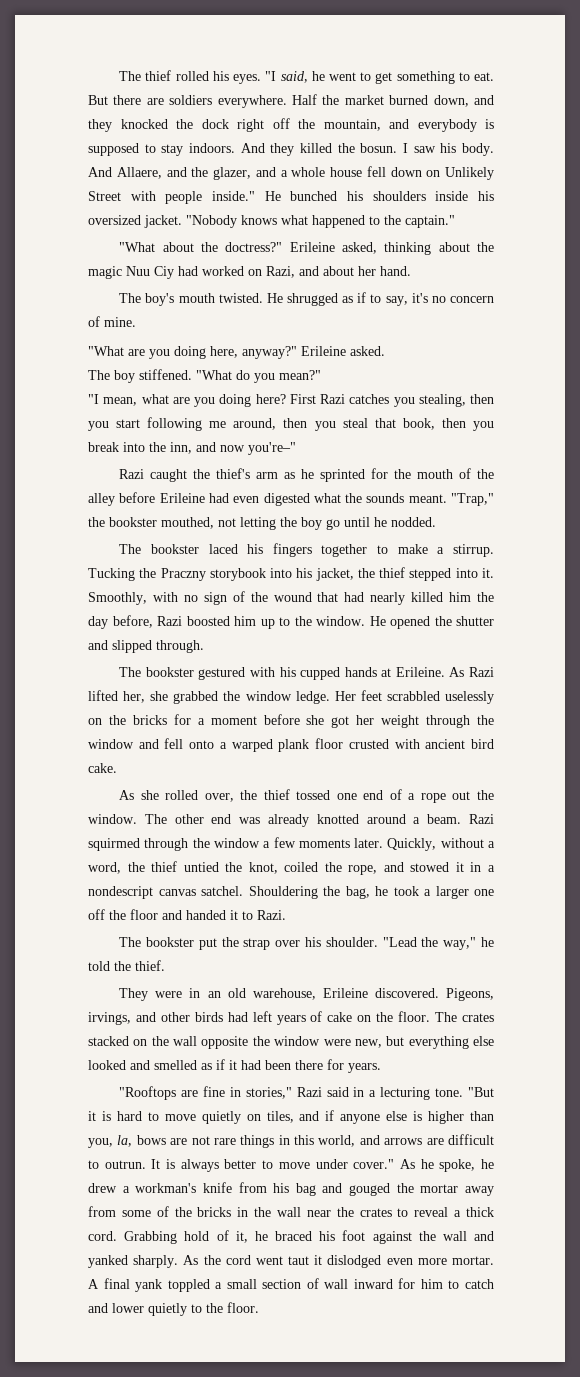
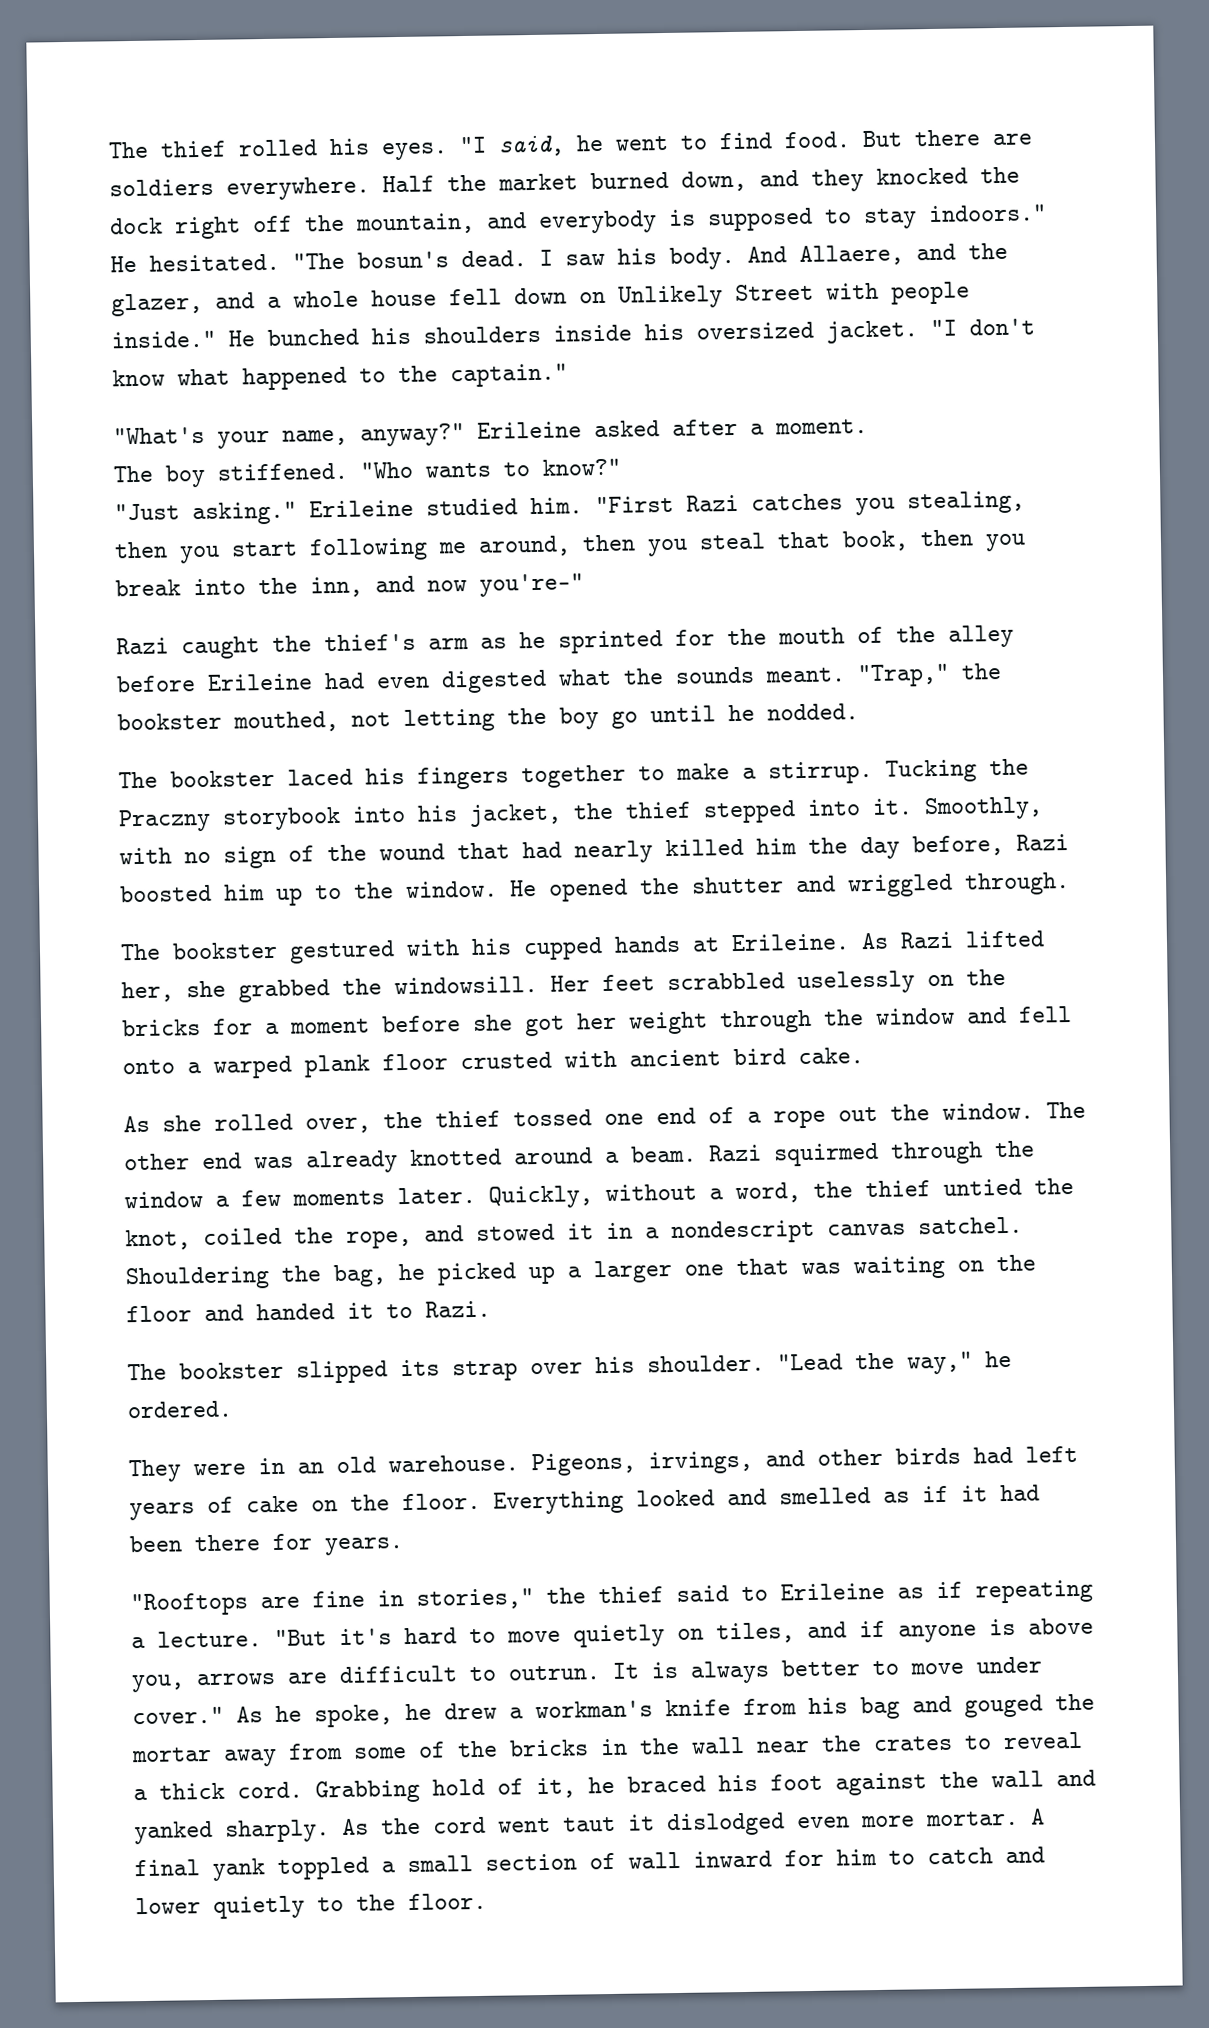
- "I said, he went to get something to eat.
+ "I said, he went to find food.
- Half the market burned down, and they knocked the dock right off the mountain, and everybody is supposed to stay indoors. And they killed the bosun.
+ Half the market burned down, and they knocked the dock right off the mountain, and everybody is supposed to stay indoors." He hesitated. "The bosun's dead.
- "Nobody knows what happened to the captain."
+ "I don't know what happened to the captain."
- "What about the doctress?" Erileine asked, thinking about the magic Nuu Ciy had worked on Razi, and about her hand.
- The boy's mouth twisted. He shrugged as if to say, it's no concern of mine.
- "What are you doing here, anyway?" Erileine asked.
- The boy stiffened. "What do you mean?"
- "I mean, what are you doing here? First Razi catches you stealing, then you start following me around, then you steal that book, then you break into the inn, and now you're–"
+ "What's your name, anyway?" Erileine asked after a moment.
+ The boy stiffened. "Who wants to know?"
+ "Just asking." Erileine studied him. "First Razi catches you stealing, then you start following me around, then you steal that book, then you break into the inn, and now you're–"
- He opened the shutter and slipped through.
+ He opened the shutter and wriggled through.
- As Razi lifted her, she grabbed the window ledge.
+ As Razi lifted her, she grabbed the windowsill.
- Shouldering the bag, he took a larger one off the floor and handed it to Razi.
+ Shouldering the bag, he picked up a larger one that was waiting on the floor and handed it to Razi.
- The bookster put the strap over his shoulder.
+ The bookster slipped its strap over his shoulder.
- "Lead the way," he told the thief.
+ "Lead the way," he ordered.
- They were in an old warehouse, Erileine discovered.
+ They were in an old warehouse.
- The crates stacked on the wall opposite the window were new, but everything else looked and smelled as if it had been there for years.
+ Everything looked and smelled as if it had been there for years.
- "Rooftops are fine in stories," Razi said in a lecturing tone. "But it is hard to move quietly on tiles, and if anyone else is higher than you, la, bows are not rare things in this world, and arrows are difficult to outrun.
+ "Rooftops are fine in stories," the thief said to Erileine as if repeating a lecture. "But it's hard to move quietly on tiles, and if anyone is above you, arrows are difficult to outrun.

